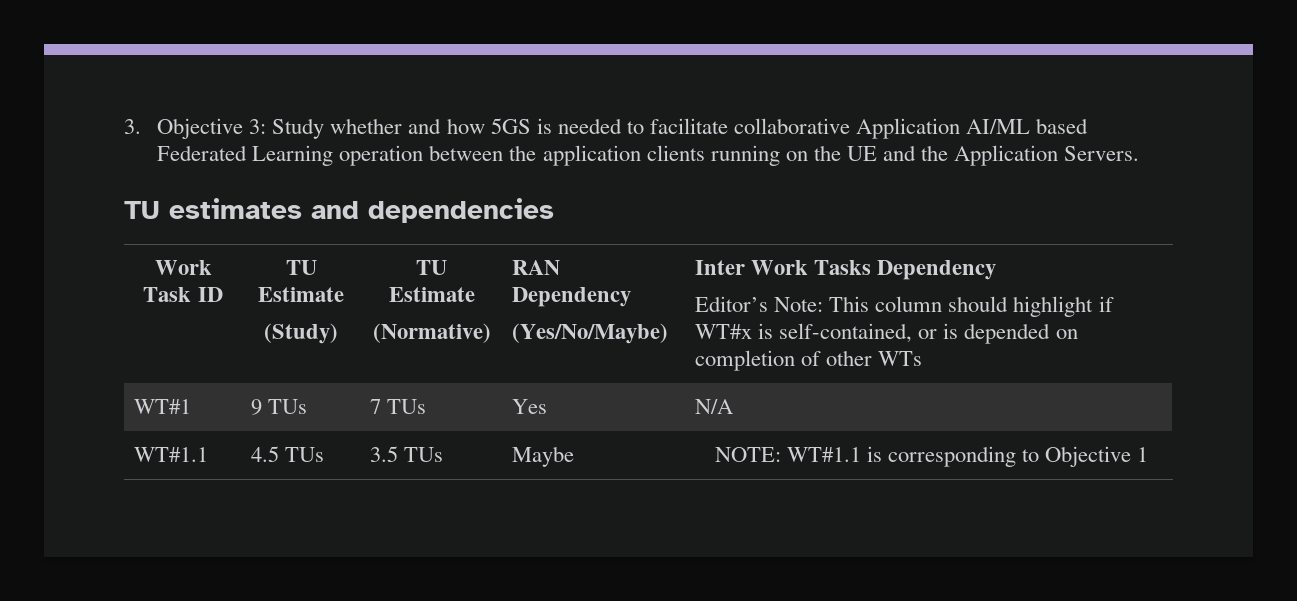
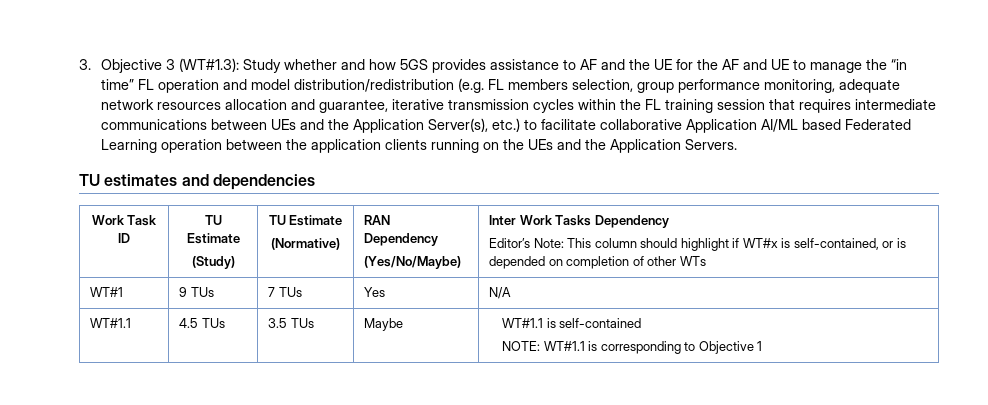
- 3. Objective 3: Study whether and how 5GS is needed to facilitate collaborative Application AI/ML based Federated Learning operation between the application clients running on the UE and the Application Servers.
+ 3. Objective 3 (WT#1.3): Study whether and how 5GS provides assistance to AF and the UE for the AF and UE to manage the “in time” FL operation and model distribution/redistribution (e.g. FL members selection, group performance monitoring, adequate network resources allocation and guarantee, iterative transmission cycles within the FL training session that requires intermediate communications between UEs and the Application Server(s), etc.) to facilitate collaborative Application AI/ML based Federated Learning operation between the application clients running on the UEs and the Application Servers.
- WT#1.1 | 4.5 TUs | 3.5 TUs | Maybe | NOTE: WT#1.1 is corresponding to Objective 1
+ WT#1.1 | 4.5 TUs | 3.5 TUs | Maybe | WT#1.1 is self-contained
+ NOTE: WT#1.1 is corresponding to Objective 1

